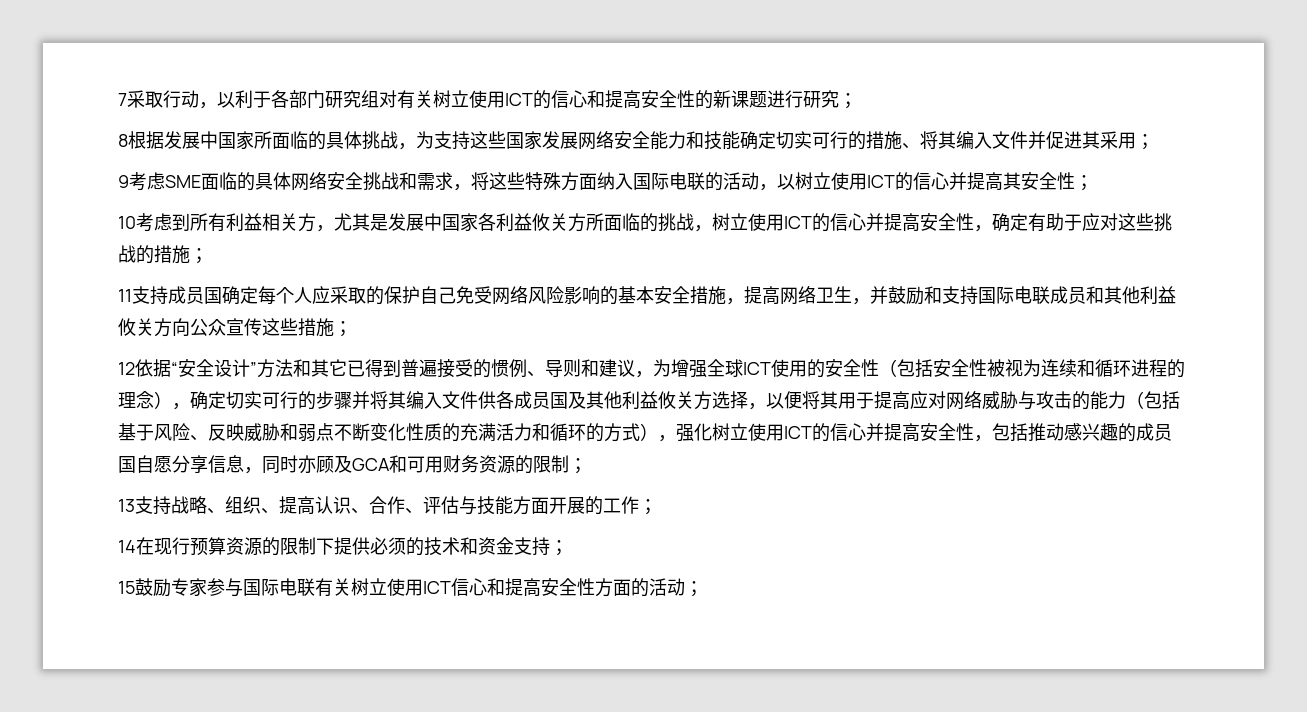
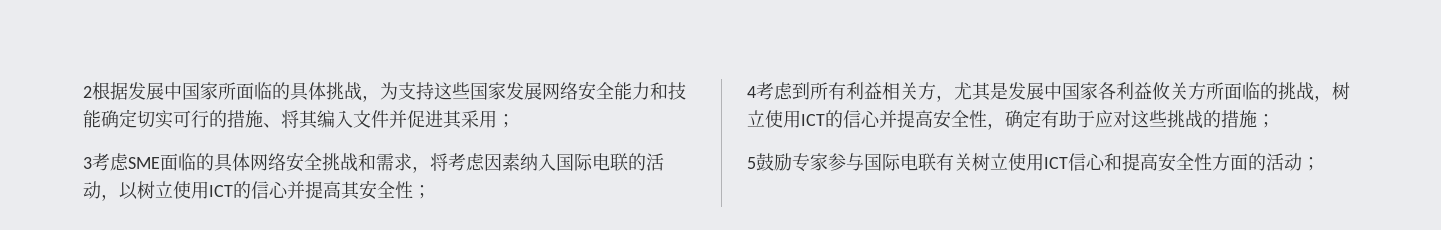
- 7采取行动，以利于各部门研究组对有关树立使用ICT的信心和提高安全性的新课题进行研究；
- 8根据发展中国家所面临的具体挑战，为支持这些国家发展网络安全能力和技能确定切实可行的措施、将其编入文件并促进其采用；
+ 2根据发展中国家所面临的具体挑战，为支持这些国家发展网络安全能力和技能确定切实可行的措施、将其编入文件并促进其采用；
- 9考虑SME面临的具体网络安全挑战和需求，将这些特殊方面纳入国际电联的活动，以树立使用ICT的信心并提高其安全性；
+ 3考虑SME面临的具体网络安全挑战和需求，将考虑因素纳入国际电联的活动，以树立使用ICT的信心并提高其安全性；
- 10考虑到所有利益相关方，尤其是发展中国家各利益攸关方所面临的挑战，树立使用ICT的信心并提高安全性，确定有助于应对这些挑战的措施；
+ 4考虑到所有利益相关方，尤其是发展中国家各利益攸关方所面临的挑战，树立使用ICT的信心并提高安全性，确定有助于应对这些挑战的措施；
- 11支持成员国确定每个人应采取的保护自己免受网络风险影响的基本安全措施，提高网络卫生，并鼓励和支持国际电联成员和其他利益攸关方向公众宣传这些措施；
- 12依据“安全设计”方法和其它已得到普遍接受的惯例、导则和建议，为增强全球ICT使用的安全性（包括安全性被视为连续和循环进程的理念），确定切实可行的步骤并将其编入文件供各成员国及其他利益攸关方选择，以便将其用于提高应对网络威胁与攻击的能力（包括基于风险、反映威胁和弱点不断变化性质的充满活力和循环的方式），强化树立使用ICT的信心并提高安全性，包括推动感兴趣的成员国自愿分享信息，同时亦顾及GCA和可用财务资源的限制；
- 13支持战略、组织、提高认识、合作、评估与技能方面开展的工作；
- 14在现行预算资源的限制下提供必须的技术和资金支持；
- 15鼓励专家参与国际电联有关树立使用ICT信心和提高安全性方面的活动；
+ 5鼓励专家参与国际电联有关树立使用ICT信心和提高安全性方面的活动；

